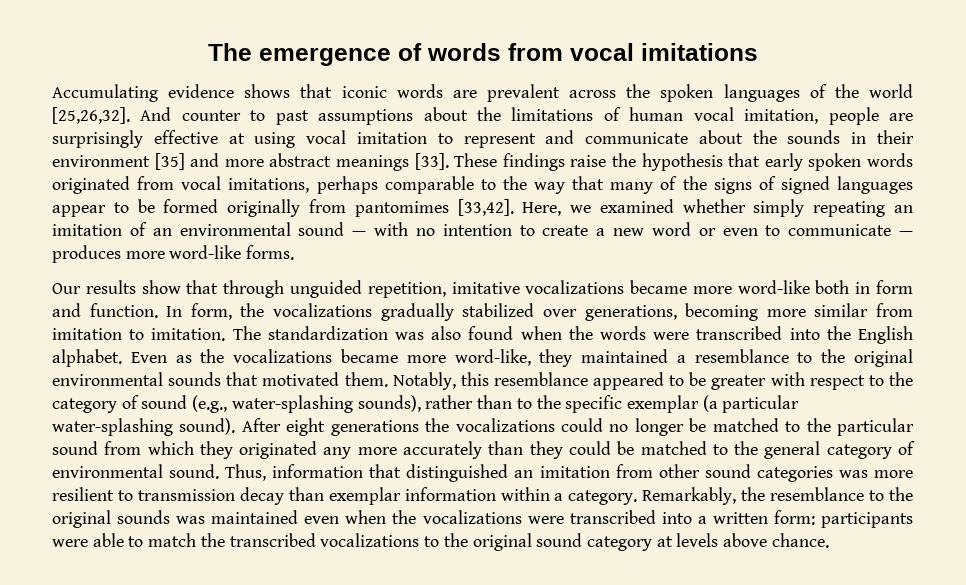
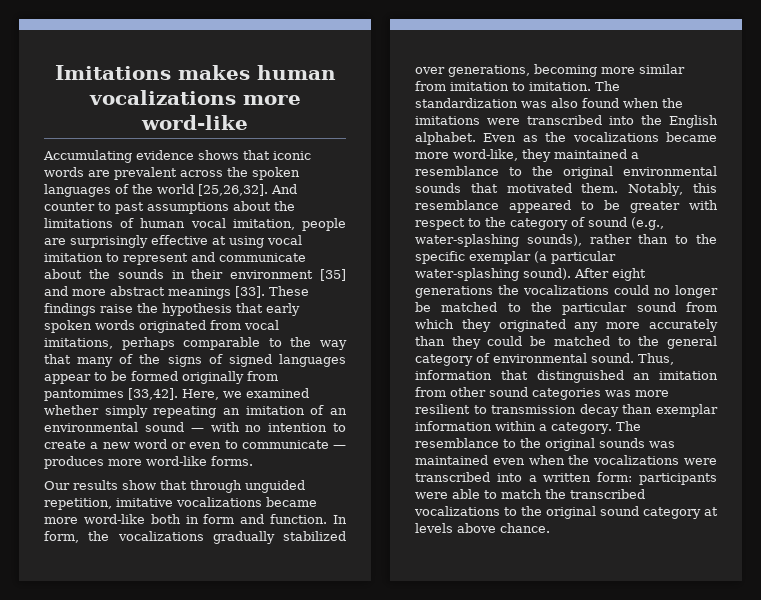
- The emergence of words from vocal imitations
+ Imitations makes human vocalizations more word-like
- The standardization was also found when the words were transcribed into the English alphabet.
+ The standardization was also found when the imitations were transcribed into the English alphabet.
- Remarkably, the resemblance to the original sounds was maintained even when the vocalizations were transcribed into a written form: participants were able to match the transcribed vocalizations to the original sound category at levels above chance.
+ The resemblance to the original sounds was maintained even when the vocalizations were transcribed into a written form: participants were able to match the transcribed vocalizations to the original sound category at levels above chance.

